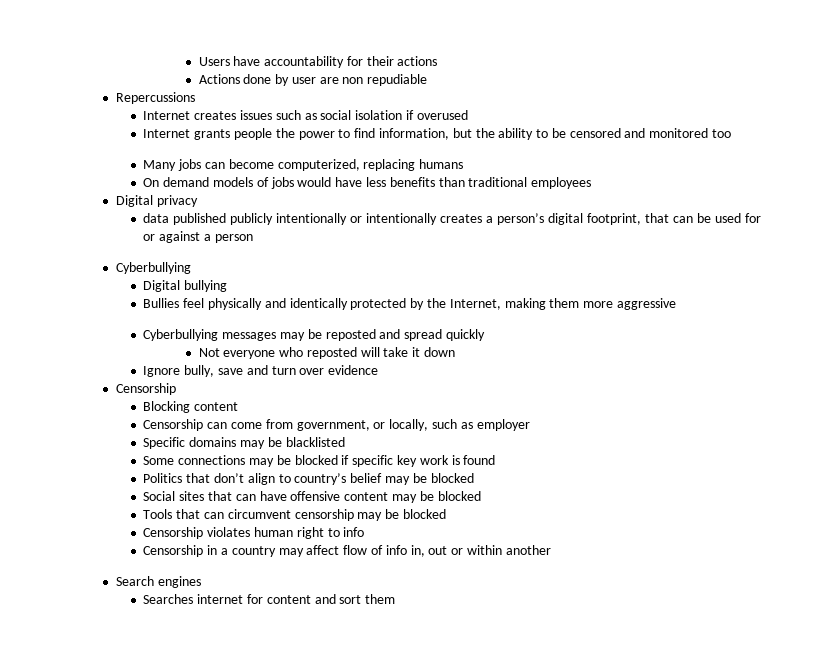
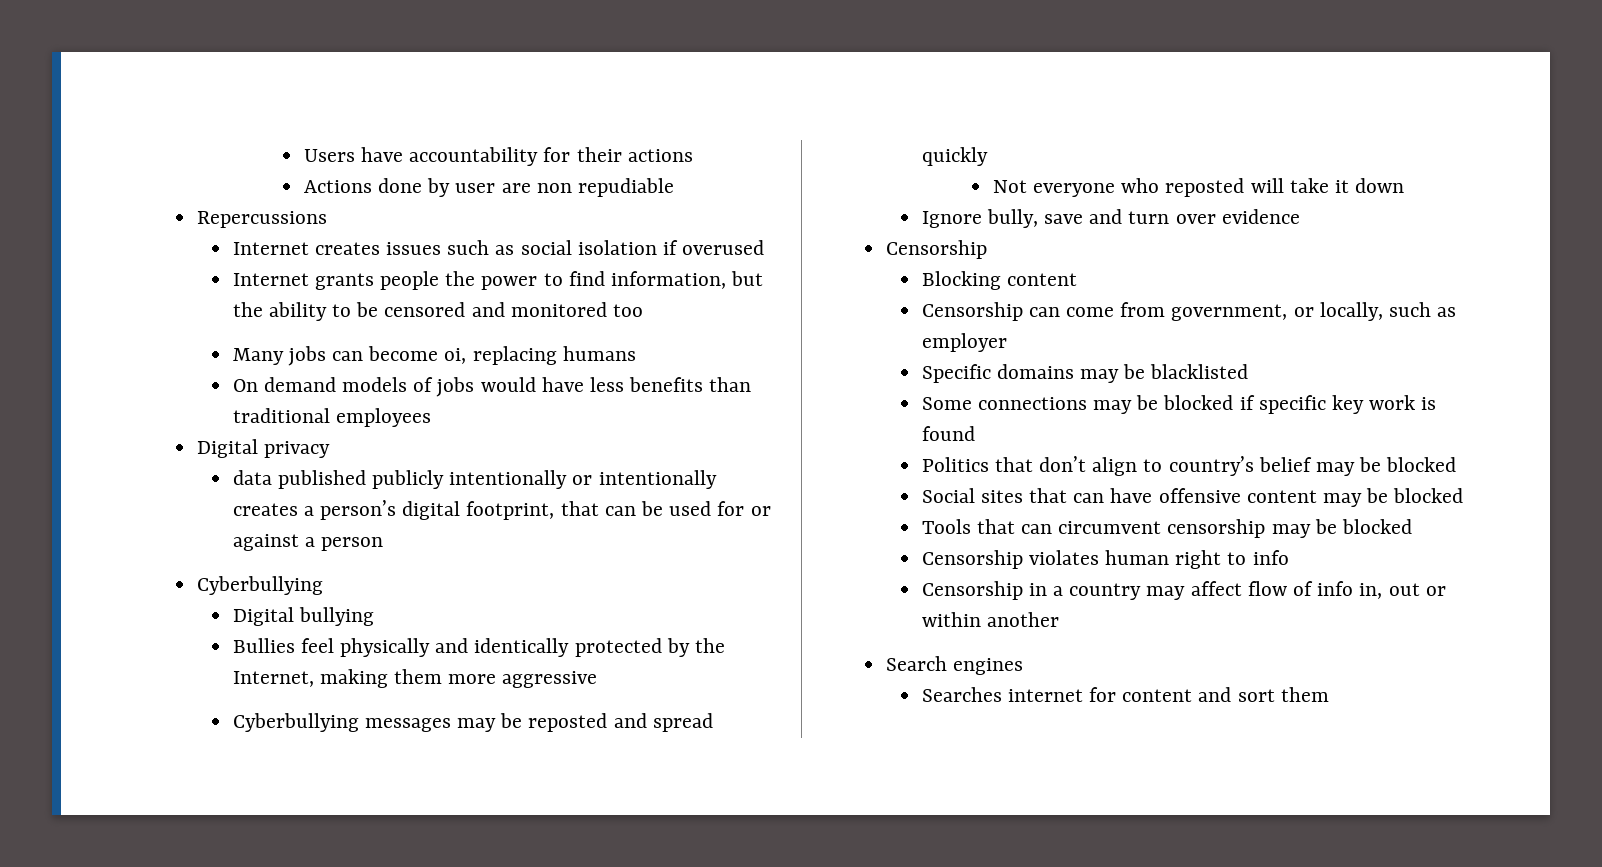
- Many jobs can become computerized, replacing humans
+ Many jobs can become oi, replacing humans

